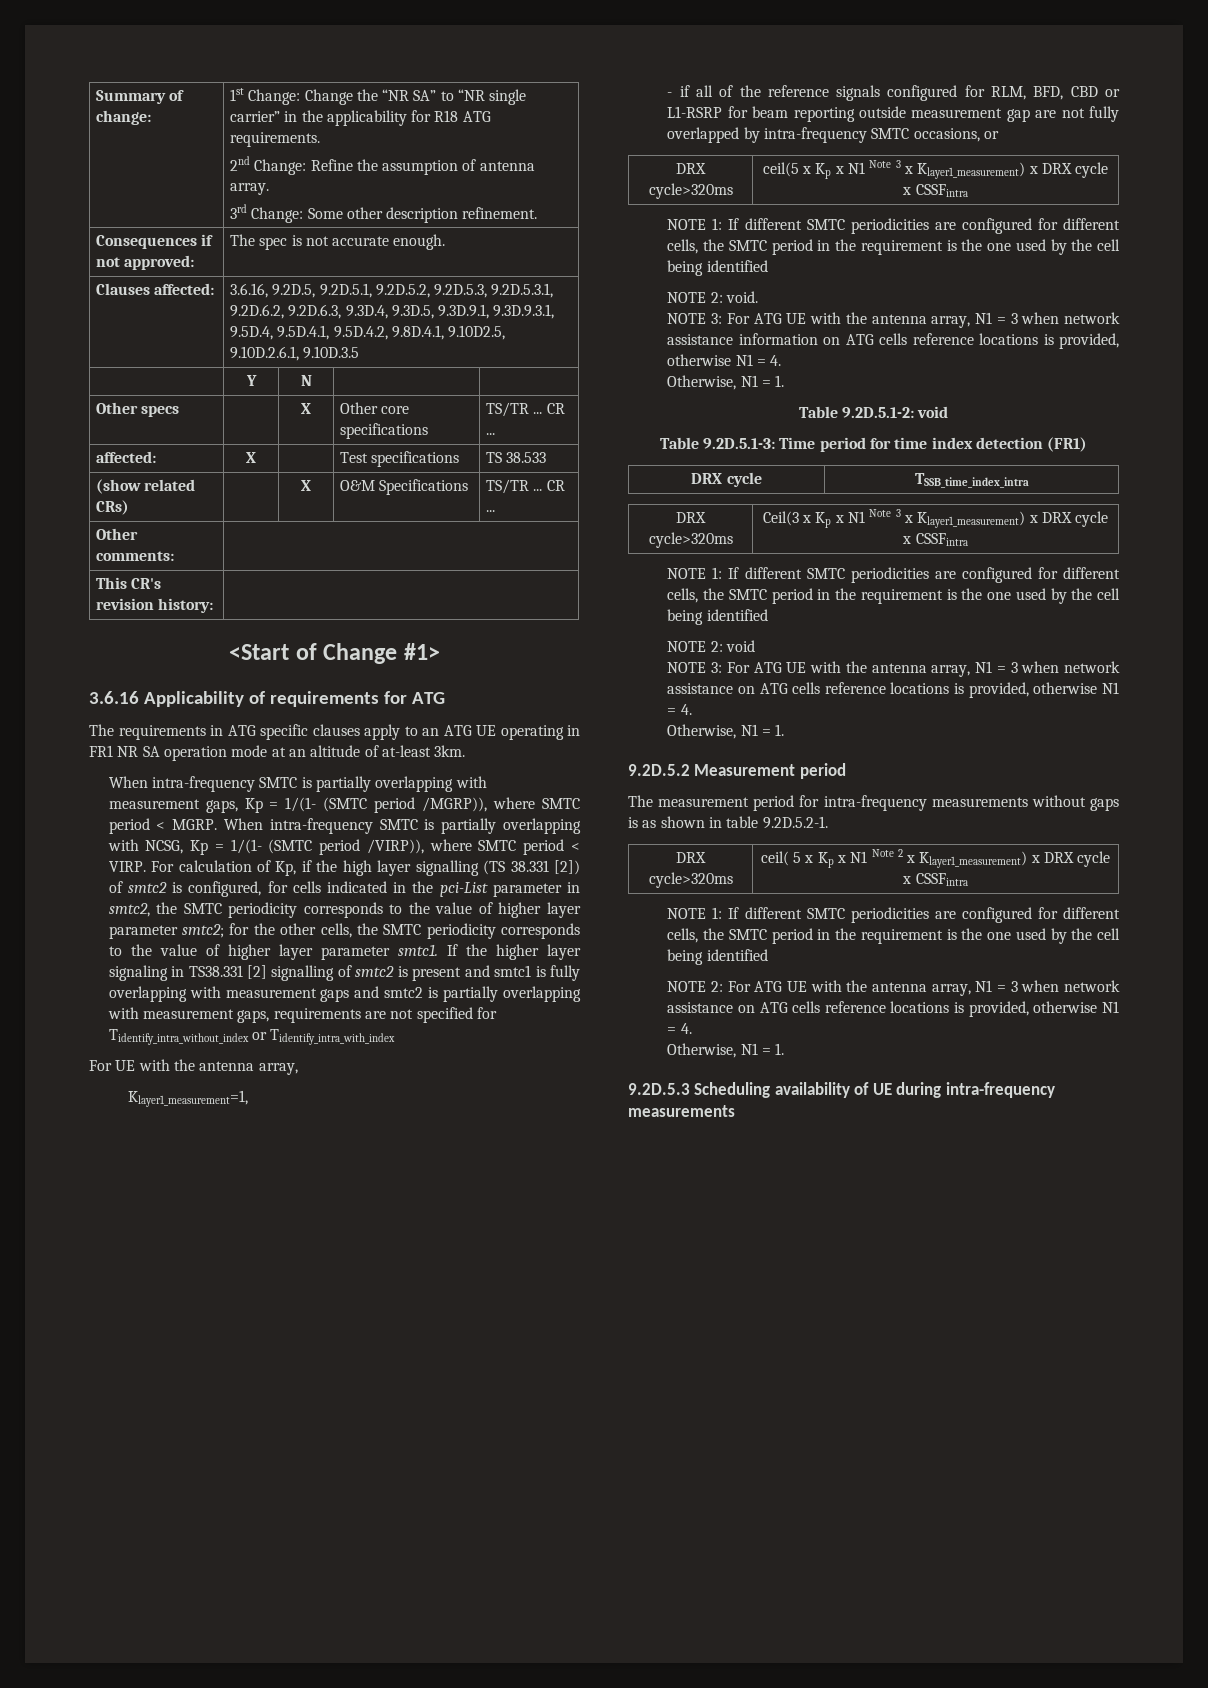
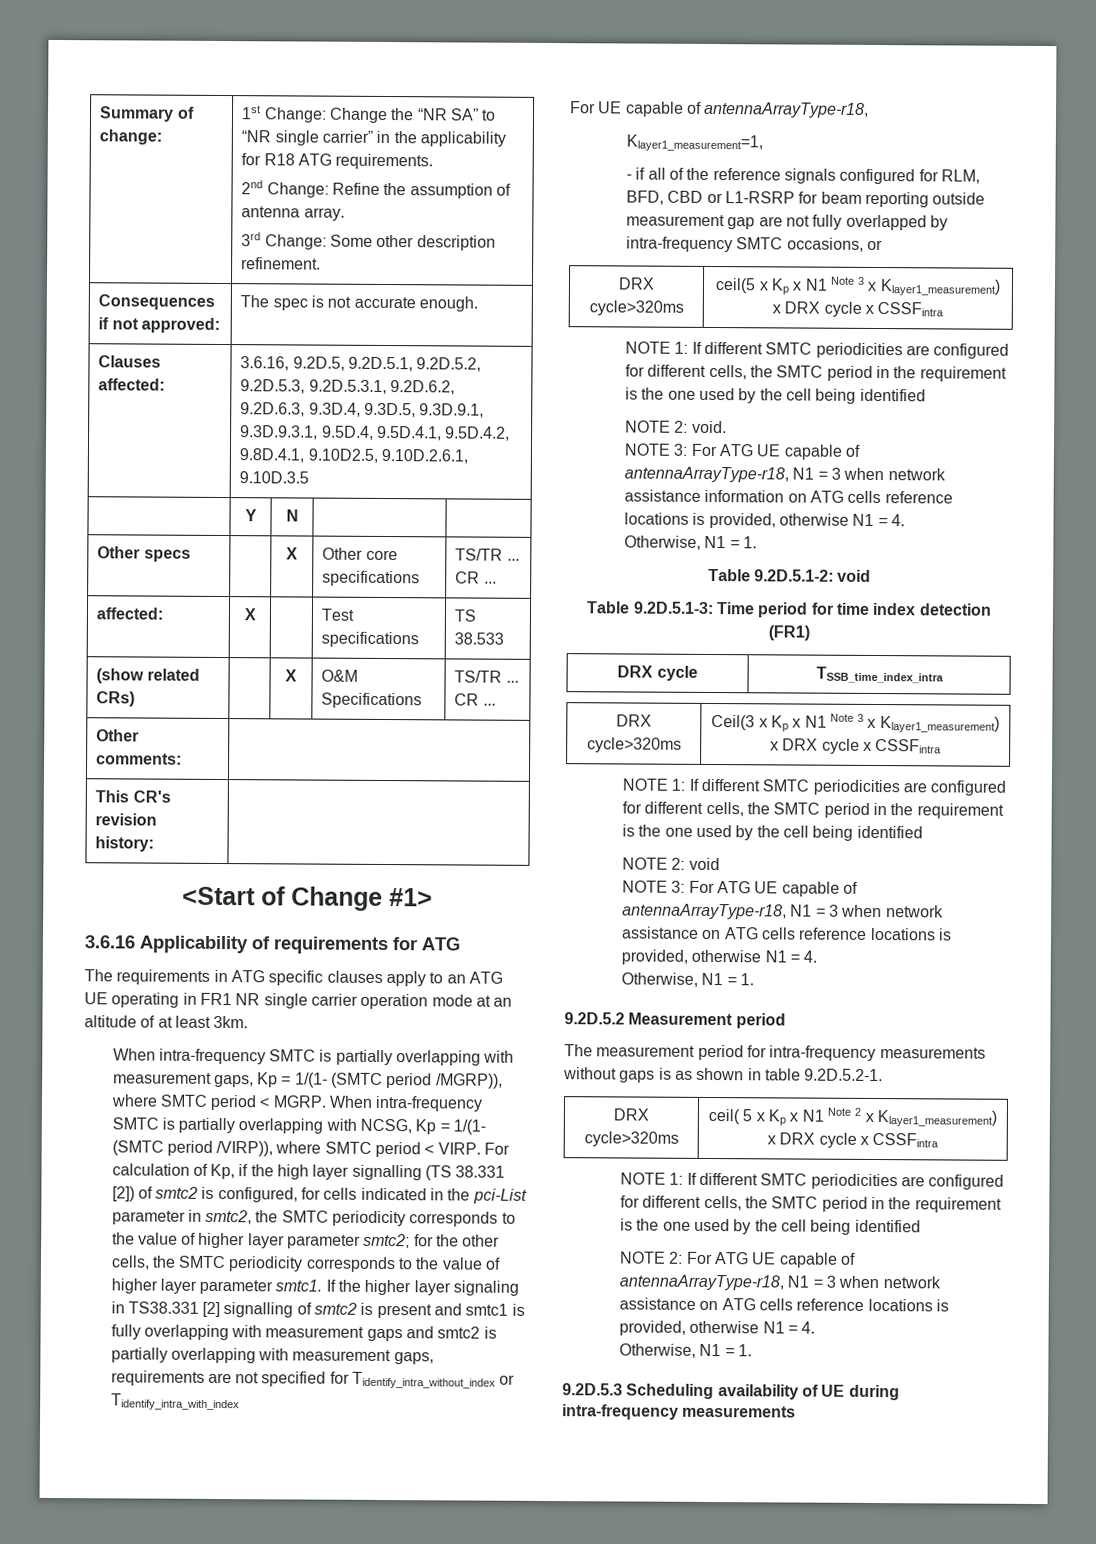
- The requirements in ATG specific clauses apply to an ATG UE operating in FR1 NR SA operation mode at an altitude of at-least 3km.
+ The requirements in ATG specific clauses apply to an ATG UE operating in FR1 NR single carrier operation mode at an altitude of at least 3km.
- For UE with the antenna array,
+ For UE capable of antennaArrayType-r18,
- NOTE 3: For ATG UE with the antenna array, N1 = 3 when network assistance information on ATG cells reference locations is provided, otherwise N1 = 4.
+ NOTE 3: For ATG UE capable of antennaArrayType-r18, N1 = 3 when network assistance information on ATG cells reference locations is provided, otherwise N1 = 4.
- NOTE 3: For ATG UE with the antenna array, N1 = 3 when network assistance on ATG cells reference locations is provided, otherwise N1 = 4.
+ NOTE 3: For ATG UE capable of antennaArrayType-r18, N1 = 3 when network assistance on ATG cells reference locations is provided, otherwise N1 = 4.
- NOTE 2: For ATG UE with the antenna array, N1 = 3 when network assistance on ATG cells reference locations is provided, otherwise N1 = 4.
+ NOTE 2: For ATG UE capable of antennaArrayType-r18, N1 = 3 when network assistance on ATG cells reference locations is provided, otherwise N1 = 4.

